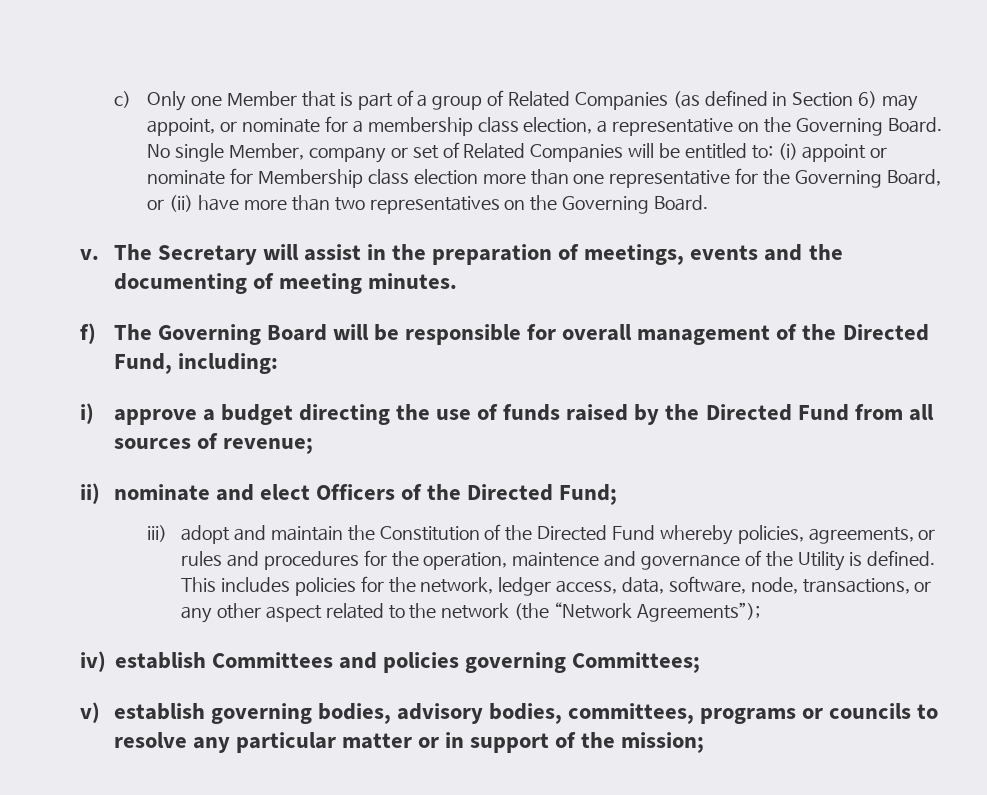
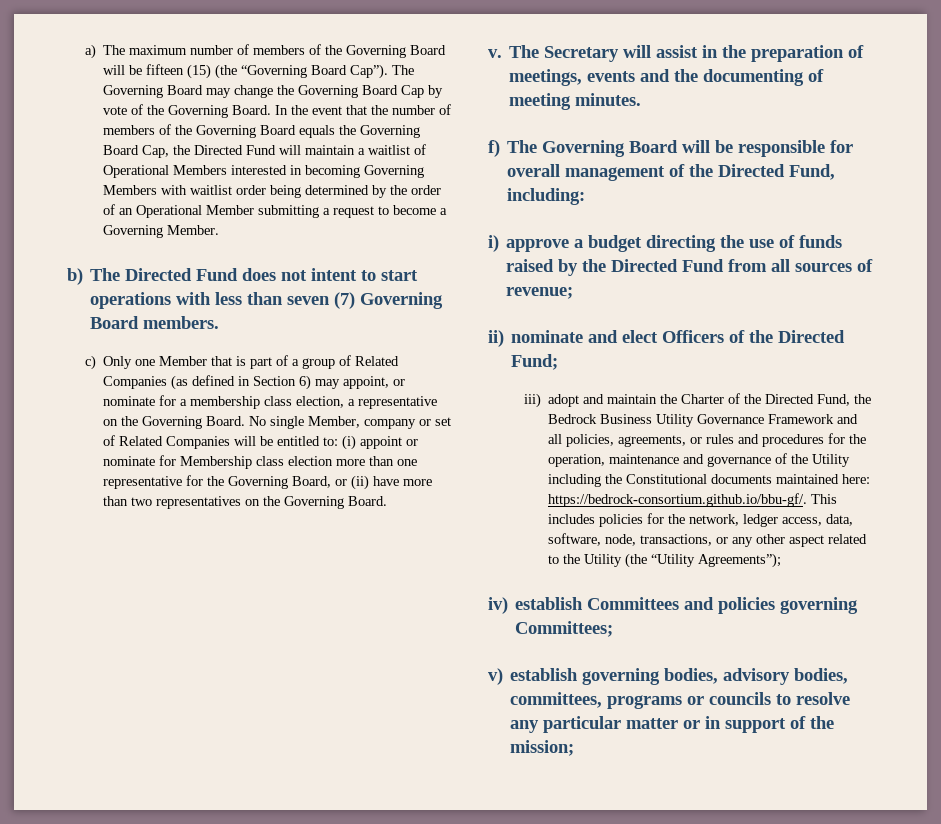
+ a) The maximum number of members of the Governing Board will be fifteen (15) (the “Governing Board Cap”). The Governing Board may change the Governing Board Cap by vote of the Governing Board. In the event that the number of members of the Governing Board equals the Governing Board Cap, the Directed Fund will maintain a waitlist of Operational Members interested in becoming Governing Members with waitlist order being determined by the order of an Operational Member submitting a request to become a Governing Member.
+ b) The Directed Fund does not intent to start operations with less than seven (7) Governing Board members.
- iii) adopt and maintain the Constitution of the Directed Fund whereby policies, agreements, or rules and procedures for the operation, maintence and governance of the Utility is defined. This includes policies for the network, ledger access, data, software, node, transactions, or any other aspect related to the network (the “Network Agreements”);
+ iii) adopt and maintain the Charter of the Directed Fund, the Bedrock Business Utility Governance Framework and all policies, agreements, or rules and procedures for the operation, maintenance and governance of the Utility including the Constitutional documents maintained here: https://bedrock-consortium.github.io/bbu-gf/. This includes policies for the network, ledger access, data, software, node, transactions, or any other aspect related to the Utility (the “Utility Agreements”);

